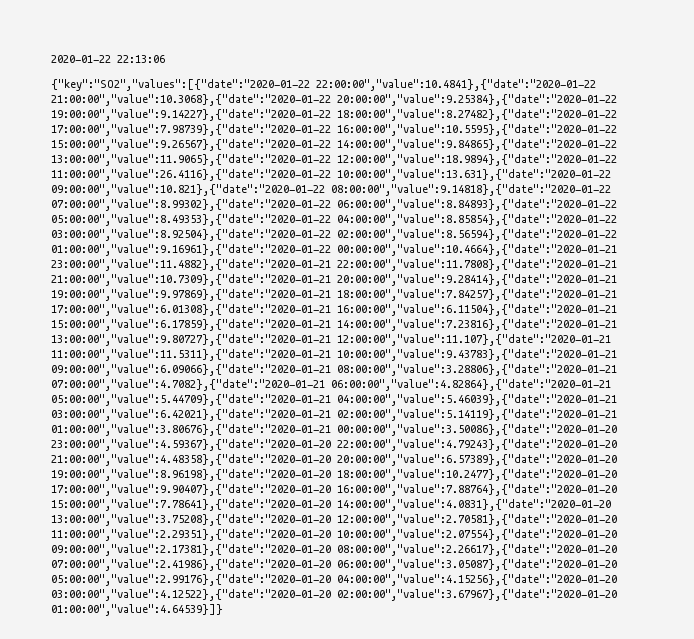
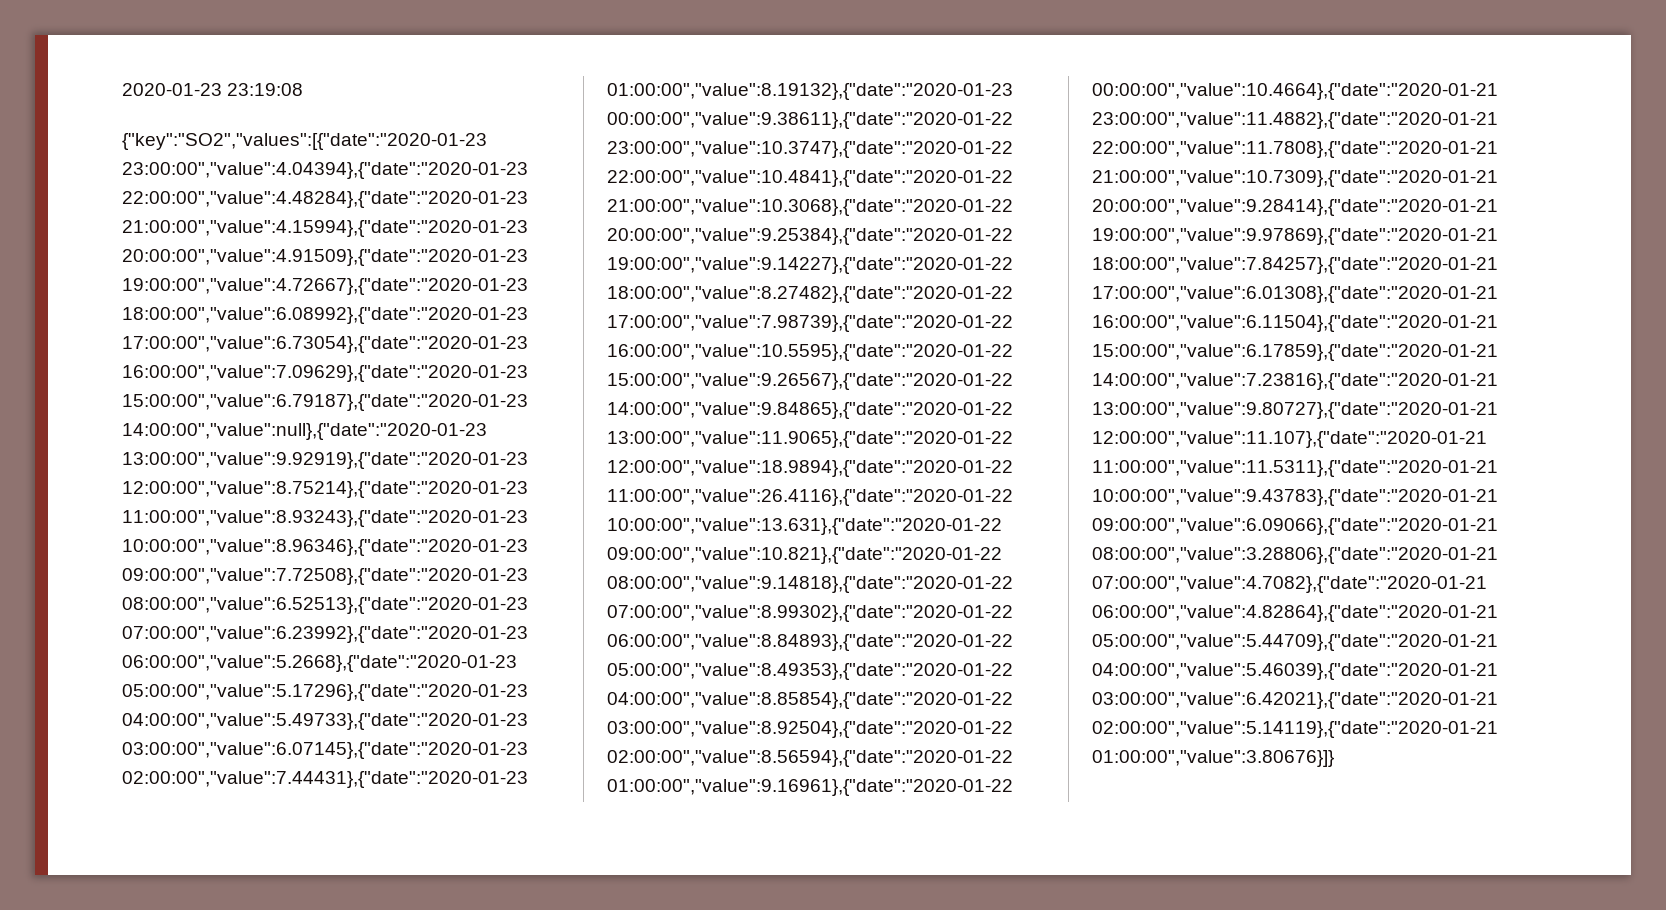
- 2020-01-22 22:13:06
- {"key":"SO2","values":[{"date":"2020-01-22 22:00:00","value":10.4841},{"date":"2020-01-22 21:00:00","value":10.3068},{"date":"2020-01-22 20:00:00","value":9.25384},{"date":"2020-01-22 19:00:00","value":9.14227},{"date":"2020-01-22 18:00:00","value":8.27482},{"date":"2020-01-22 17:00:00","value":7.98739},{"date":"2020-01-22 16:00:00","value":10.5595},{"date":"2020-01-22 15:00:00","value":9.26567},{"date":"2020-01-22 14:00:00","value":9.84865},{"date":"2020-01-22 13:00:00","value":11.9065},{"date":"2020-01-22 12:00:00","value":18.9894},{"date":"2020-01-22 11:00:00","value":26.4116},{"date":"2020-01-22 10:00:00","value":13.631},{"date":"2020-01-22 09:00:00","value":10.821},{"date":"2020-01-22 08:00:00","value":9.14818},{"date":"2020-01-22 07:00:00","value":8.99302},{"date":"2020-01-22 06:00:00","value":8.84893},{"date":"2020-01-22 05:00:00","value":8.49353},{"date":"2020-01-22 04:00:00","value":8.85854},{"date":"2020-01-22 03:00:00","value":8.92504},{"date":"2020-01-22 02:00:00","value":8.56594},{"date":"2020-01-22 01:00:00","value":9.16961},{"date":"2020-01-22 00:00:00","value":10.4664},{"date":"2020-01-21 23:00:00","value":11.4882},{"date":"2020-01-21 22:00:00","value":11.7808},{"date":"2020-01-21 21:00:00","value":10.7309},{"date":"2020-01-21 20:00:00","value":9.28414},{"date":"2020-01-21 19:00:00","value":9.97869},{"date":"2020-01-21 18:00:00","value":7.84257},{"date":"2020-01-21 17:00:00","value":6.01308},{"date":"2020-01-21 16:00:00","value":6.11504},{"date":"2020-01-21 15:00:00","value":6.17859},{"date":"2020-01-21 14:00:00","value":7.23816},{"date":"2020-01-21 13:00:00","value":9.80727},{"date":"2020-01-21 12:00:00","value":11.107},{"date":"2020-01-21 11:00:00","value":11.5311},{"date":"2020-01-21 10:00:00","value":9.43783},{"date":"2020-01-21 09:00:00","value":6.09066},{"date":"2020-01-21 08:00:00","value":3.28806},{"date":"2020-01-21 07:00:00","value":4.7082},{"date":"2020-01-21 06:00:00","value":4.82864},{"date":"2020-01-21 05:00:00","value":5.44709},{"date":"2020-01-21 04:00:00","value":5.46039},{"date":"2020-01-21 03:00:00","value":6.42021},{"date":"2020-01-21 02:00:00","value":5.14119},{"date":"2020-01-21 01:00:00","value":3.80676},{"date":"2020-01-21 00:00:00","value":3.50086},{"date":"2020-01-20 23:00:00","value":4.59367},{"date":"2020-01-20 22:00:00","value":4.79243},{"date":"2020-01-20 21:00:00","value":4.48358},{"date":"2020-01-20 20:00:00","value":6.57389},{"date":"2020-01-20 19:00:00","value":8.96198},{"date":"2020-01-20 18:00:00","value":10.2477},{"date":"2020-01-20 17:00:00","value":9.90407},{"date":"2020-01-20 16:00:00","value":7.88764},{"date":"2020-01-20 15:00:00","value":7.78641},{"date":"2020-01-20 14:00:00","value":4.0831},{"date":"2020-01-20 13:00:00","value":3.75208},{"date":"2020-01-20 12:00:00","value":2.70581},{"date":"2020-01-20 11:00:00","value":2.29351},{"date":"2020-01-20 10:00:00","value":2.07554},{"date":"2020-01-20 09:00:00","value":2.17381},{"date":"2020-01-20 08:00:00","value":2.26617},{"date":"2020-01-20 07:00:00","value":2.41986},{"date":"2020-01-20 06:00:00","value":3.05087},{"date":"2020-01-20 05:00:00","value":2.99176},{"date":"2020-01-20 04:00:00","value":4.15256},{"date":"2020-01-20 03:00:00","value":4.12522},{"date":"2020-01-20 02:00:00","value":3.67967},{"date":"2020-01-20 01:00:00","value":4.64539}]}
+ 2020-01-23 23:19:08
+ {"key":"SO2","values":[{"date":"2020-01-23 23:00:00","value":4.04394},{"date":"2020-01-23 22:00:00","value":4.48284},{"date":"2020-01-23 21:00:00","value":4.15994},{"date":"2020-01-23 20:00:00","value":4.91509},{"date":"2020-01-23 19:00:00","value":4.72667},{"date":"2020-01-23 18:00:00","value":6.08992},{"date":"2020-01-23 17:00:00","value":6.73054},{"date":"2020-01-23 16:00:00","value":7.09629},{"date":"2020-01-23 15:00:00","value":6.79187},{"date":"2020-01-23 14:00:00","value":null},{"date":"2020-01-23 13:00:00","value":9.92919},{"date":"2020-01-23 12:00:00","value":8.75214},{"date":"2020-01-23 11:00:00","value":8.93243},{"date":"2020-01-23 10:00:00","value":8.96346},{"date":"2020-01-23 09:00:00","value":7.72508},{"date":"2020-01-23 08:00:00","value":6.52513},{"date":"2020-01-23 07:00:00","value":6.23992},{"date":"2020-01-23 06:00:00","value":5.2668},{"date":"2020-01-23 05:00:00","value":5.17296},{"date":"2020-01-23 04:00:00","value":5.49733},{"date":"2020-01-23 03:00:00","value":6.07145},{"date":"2020-01-23 02:00:00","value":7.44431},{"date":"2020-01-23 01:00:00","value":8.19132},{"date":"2020-01-23 00:00:00","value":9.38611},{"date":"2020-01-22 23:00:00","value":10.3747},{"date":"2020-01-22 22:00:00","value":10.4841},{"date":"2020-01-22 21:00:00","value":10.3068},{"date":"2020-01-22 20:00:00","value":9.25384},{"date":"2020-01-22 19:00:00","value":9.14227},{"date":"2020-01-22 18:00:00","value":8.27482},{"date":"2020-01-22 17:00:00","value":7.98739},{"date":"2020-01-22 16:00:00","value":10.5595},{"date":"2020-01-22 15:00:00","value":9.26567},{"date":"2020-01-22 14:00:00","value":9.84865},{"date":"2020-01-22 13:00:00","value":11.9065},{"date":"2020-01-22 12:00:00","value":18.9894},{"date":"2020-01-22 11:00:00","value":26.4116},{"date":"2020-01-22 10:00:00","value":13.631},{"date":"2020-01-22 09:00:00","value":10.821},{"date":"2020-01-22 08:00:00","value":9.14818},{"date":"2020-01-22 07:00:00","value":8.99302},{"date":"2020-01-22 06:00:00","value":8.84893},{"date":"2020-01-22 05:00:00","value":8.49353},{"date":"2020-01-22 04:00:00","value":8.85854},{"date":"2020-01-22 03:00:00","value":8.92504},{"date":"2020-01-22 02:00:00","value":8.56594},{"date":"2020-01-22 01:00:00","value":9.16961},{"date":"2020-01-22 00:00:00","value":10.4664},{"date":"2020-01-21 23:00:00","value":11.4882},{"date":"2020-01-21 22:00:00","value":11.7808},{"date":"2020-01-21 21:00:00","value":10.7309},{"date":"2020-01-21 20:00:00","value":9.28414},{"date":"2020-01-21 19:00:00","value":9.97869},{"date":"2020-01-21 18:00:00","value":7.84257},{"date":"2020-01-21 17:00:00","value":6.01308},{"date":"2020-01-21 16:00:00","value":6.11504},{"date":"2020-01-21 15:00:00","value":6.17859},{"date":"2020-01-21 14:00:00","value":7.23816},{"date":"2020-01-21 13:00:00","value":9.80727},{"date":"2020-01-21 12:00:00","value":11.107},{"date":"2020-01-21 11:00:00","value":11.5311},{"date":"2020-01-21 10:00:00","value":9.43783},{"date":"2020-01-21 09:00:00","value":6.09066},{"date":"2020-01-21 08:00:00","value":3.28806},{"date":"2020-01-21 07:00:00","value":4.7082},{"date":"2020-01-21 06:00:00","value":4.82864},{"date":"2020-01-21 05:00:00","value":5.44709},{"date":"2020-01-21 04:00:00","value":5.46039},{"date":"2020-01-21 03:00:00","value":6.42021},{"date":"2020-01-21 02:00:00","value":5.14119},{"date":"2020-01-21 01:00:00","value":3.80676}]}

